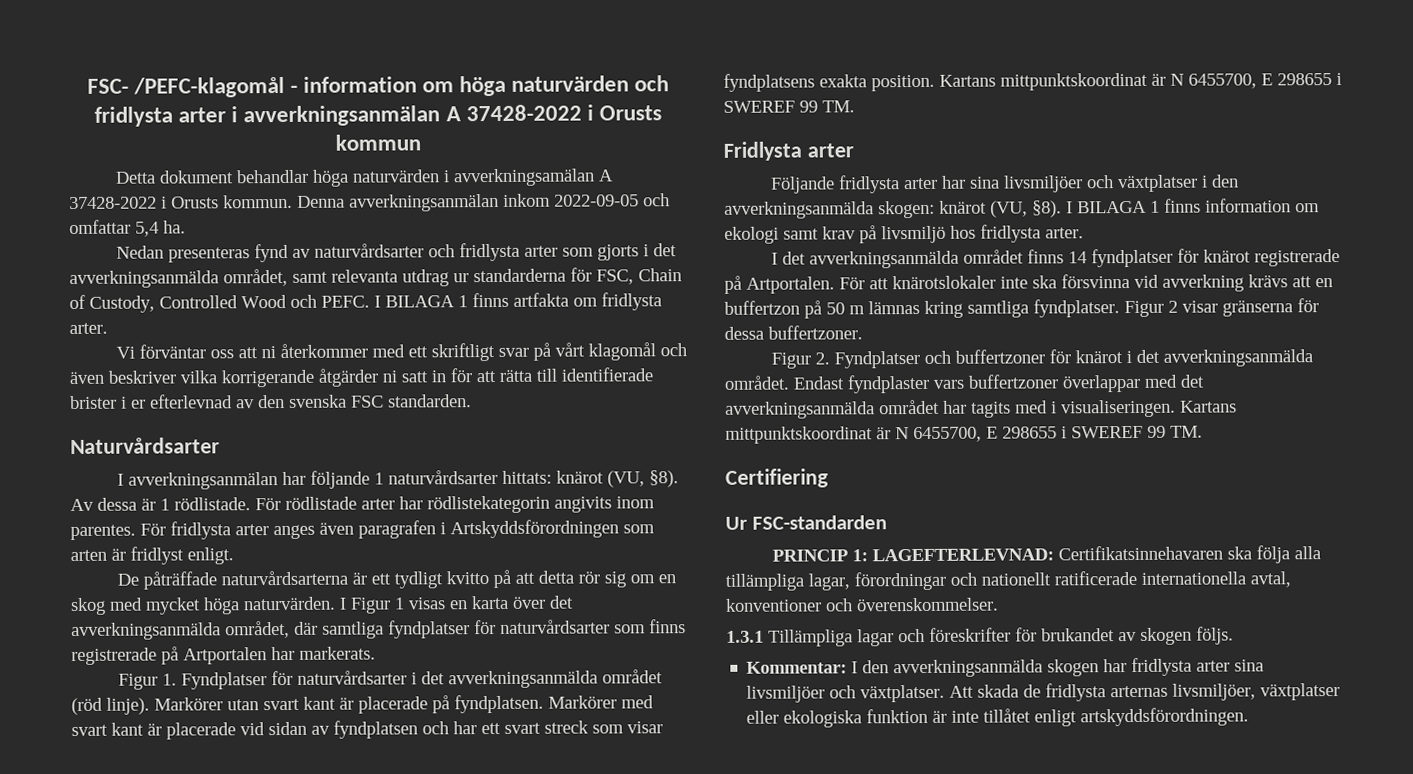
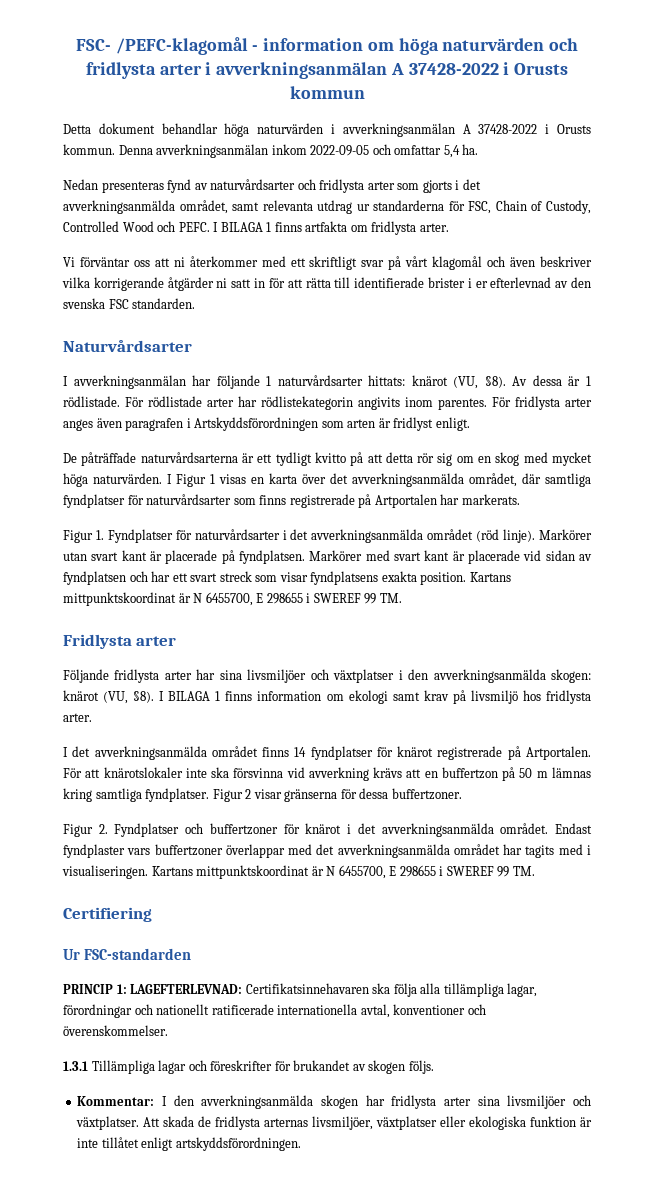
- Detta dokument behandlar höga naturvärden i avverkningsamälan A 37428-2022 i Orusts kommun.
+ Detta dokument behandlar höga naturvärden i avverkningsanmälan A 37428-2022 i Orusts kommun.

